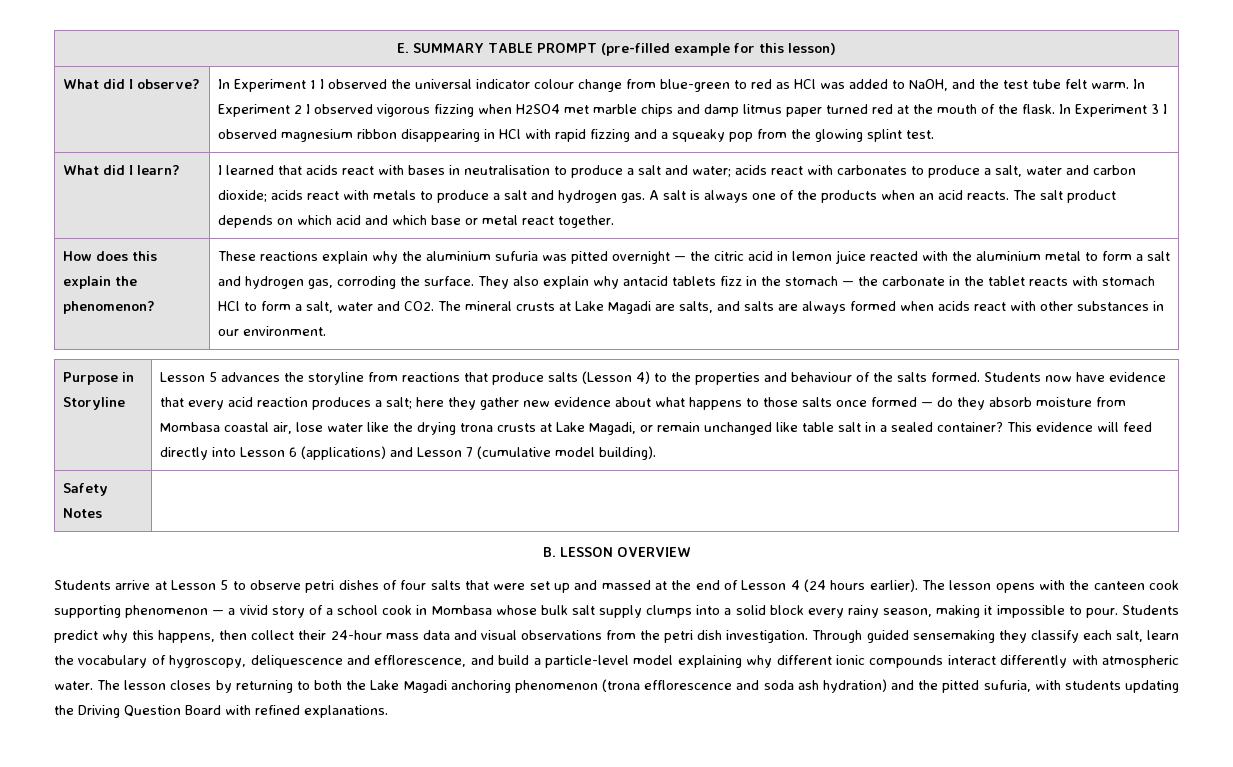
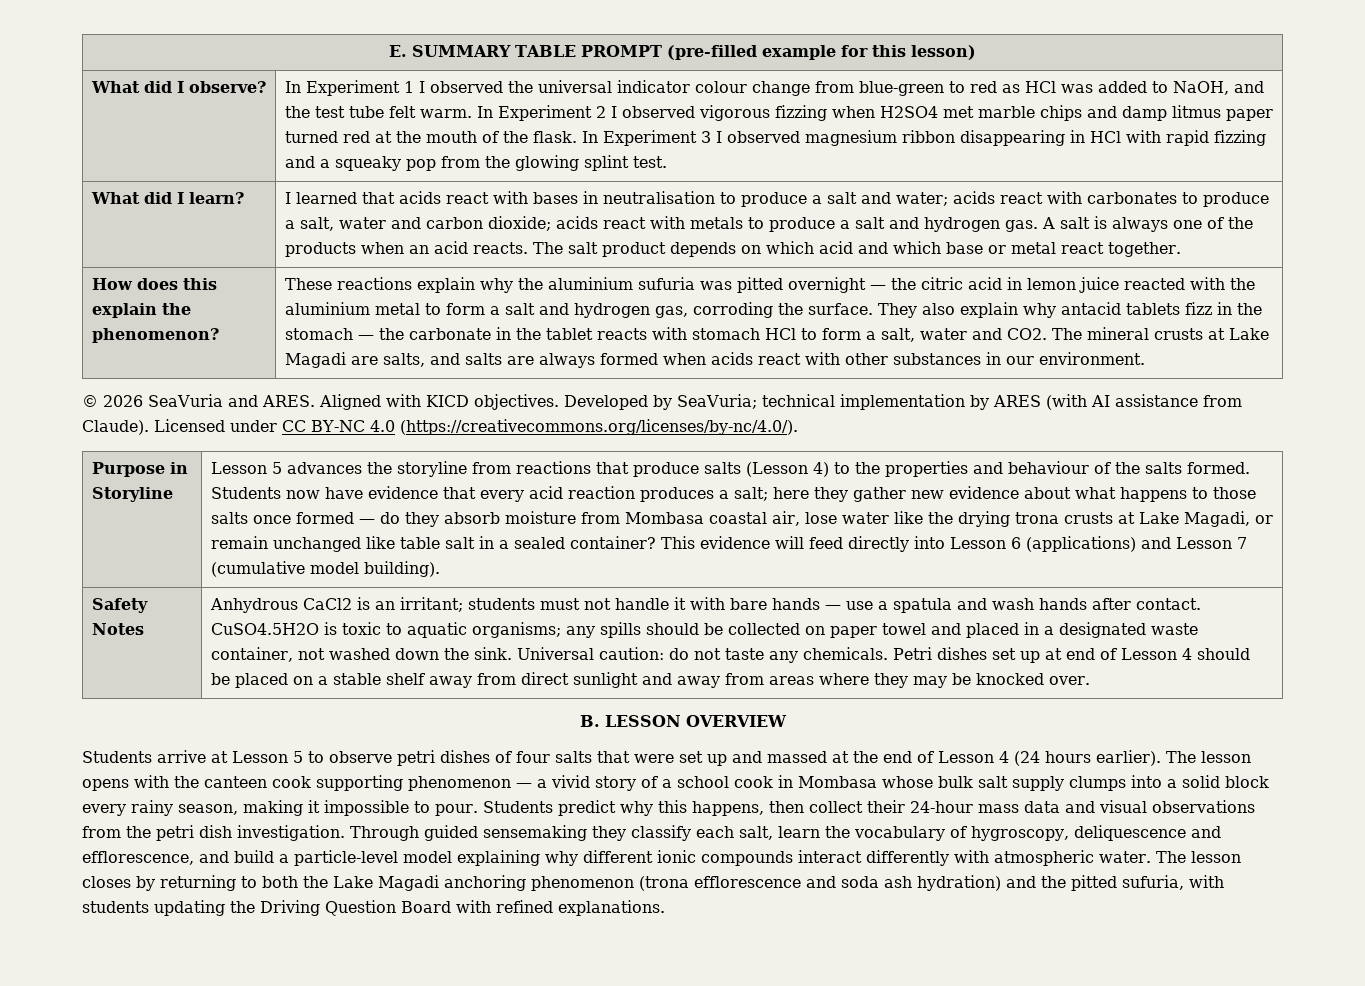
+ © 2026 SeaVuria and ARES. Aligned with KICD objectives. Developed by SeaVuria; technical implementation by ARES (with AI assistance from Claude). Licensed under CC BY-NC 4.0 (https://creativecommons.org/licenses/by-nc/4.0/).
+ Anhydrous CaCl2 is an irritant; students must not handle it with bare hands — use a spatula and wash hands after contact. CuSO4.5H2O is toxic to aquatic organisms; any spills should be collected on paper towel and placed in a designated waste container, not washed down the sink. Universal caution: do not taste any chemicals. Petri dishes set up at end of Lesson 4 should be placed on a stable shelf away from direct sunlight and away from areas where they may be knocked over.

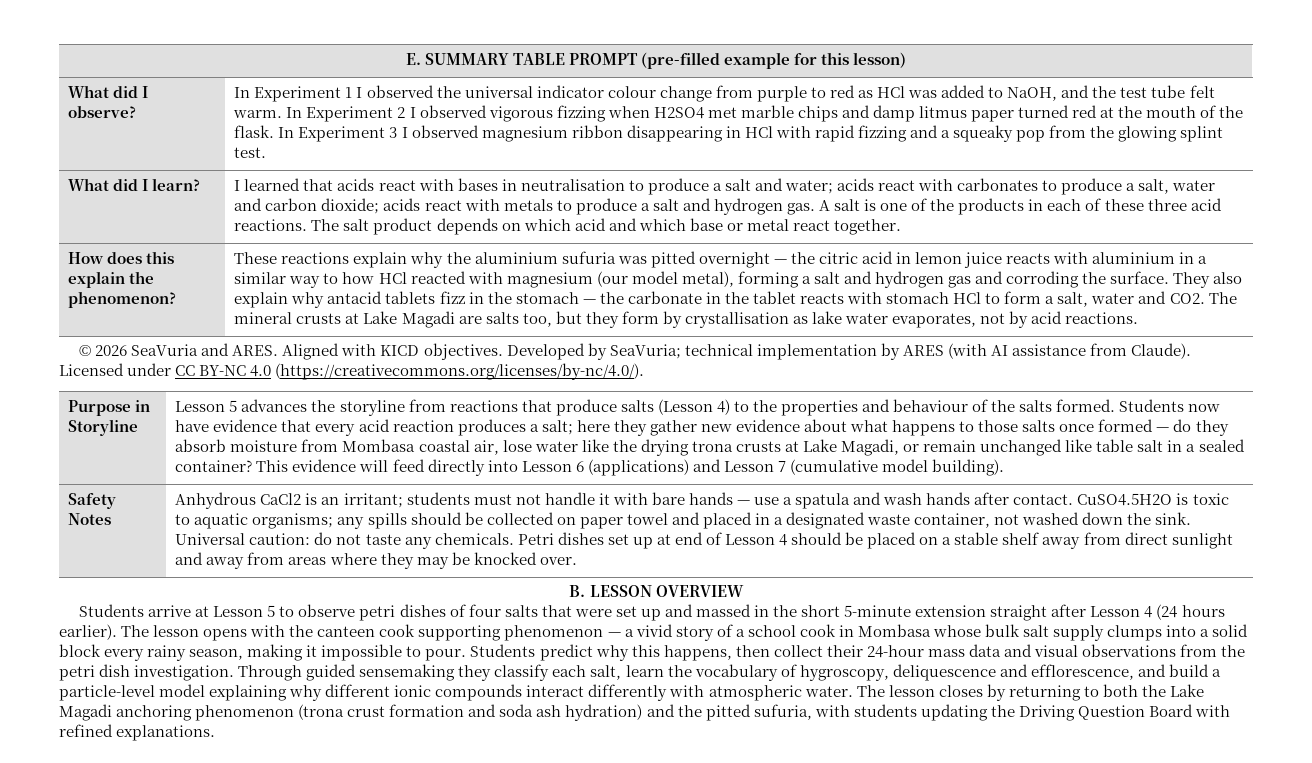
- In Experiment 1 I observed the universal indicator colour change from blue-green to red as HCl was added to NaOH, and the test tube felt warm.
+ In Experiment 1 I observed the universal indicator colour change from purple to red as HCl was added to NaOH, and the test tube felt warm.
- A salt is always one of the products when an acid reacts.
+ A salt is one of the products in each of these three acid reactions.
- These reactions explain why the aluminium sufuria was pitted overnight — the citric acid in lemon juice reacted with the aluminium metal to form a salt and hydrogen gas, corroding the surface.
+ These reactions explain why the aluminium sufuria was pitted overnight — the citric acid in lemon juice reacts with aluminium in a similar way to how HCl reacted with magnesium (our model metal), forming a salt and hydrogen gas and corroding the surface.
- They also explain why antacid tablets fizz in the stomach — the carbonate in the tablet reacts with stomach HCl to form a salt, water and CO2. The mineral crusts at Lake Magadi are salts, and salts are always formed when acids react with other substances in our environment.
+ They also explain why antacid tablets fizz in the stomach — the carbonate in the tablet reacts with stomach HCl to form a salt, water and CO2. The mineral crusts at Lake Magadi are salts too, but they form by crystallisation as lake water evaporates, not by acid reactions.
- Students arrive at Lesson 5 to observe petri dishes of four salts that were set up and massed at the end of Lesson 4 (24 hours earlier).
+ Students arrive at Lesson 5 to observe petri dishes of four salts that were set up and massed in the short 5-minute extension straight after Lesson 4 (24 hours earlier).
- The lesson closes by returning to both the Lake Magadi anchoring phenomenon (trona efflorescence and soda ash hydration) and the pitted sufuria, with students updating the Driving Question Board with refined explanations.
+ The lesson closes by returning to both the Lake Magadi anchoring phenomenon (trona crust formation and soda ash hydration) and the pitted sufuria, with students updating the Driving Question Board with refined explanations.

